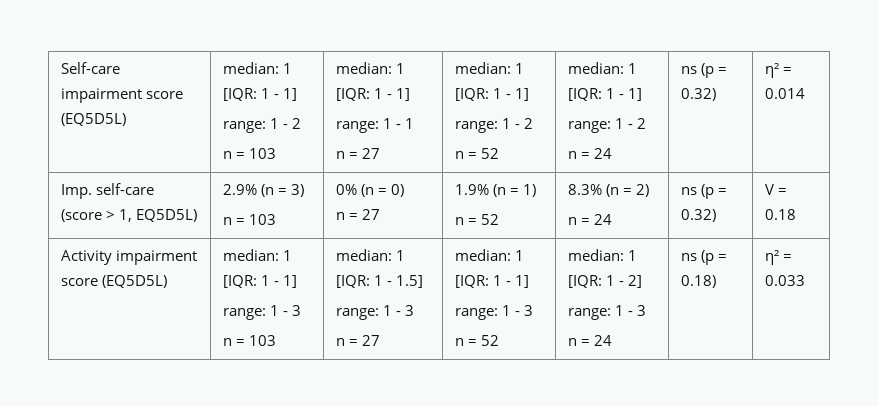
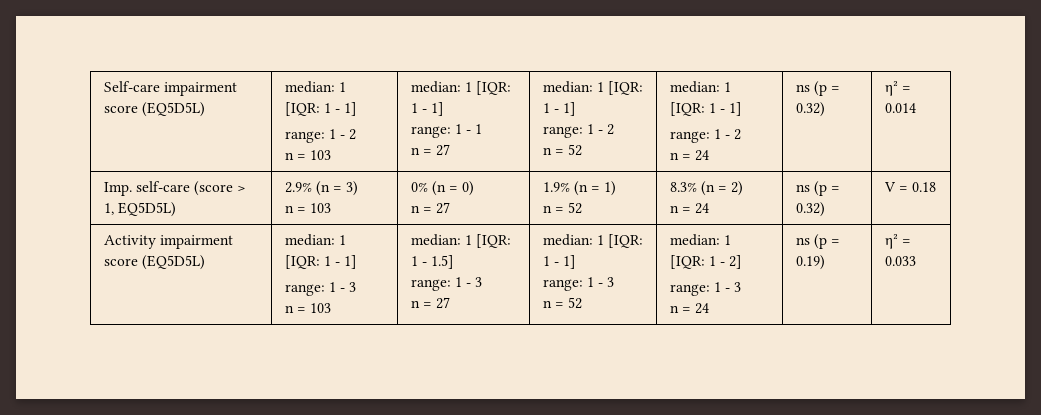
- ns (p = 0.18)
+ ns (p = 0.19)

